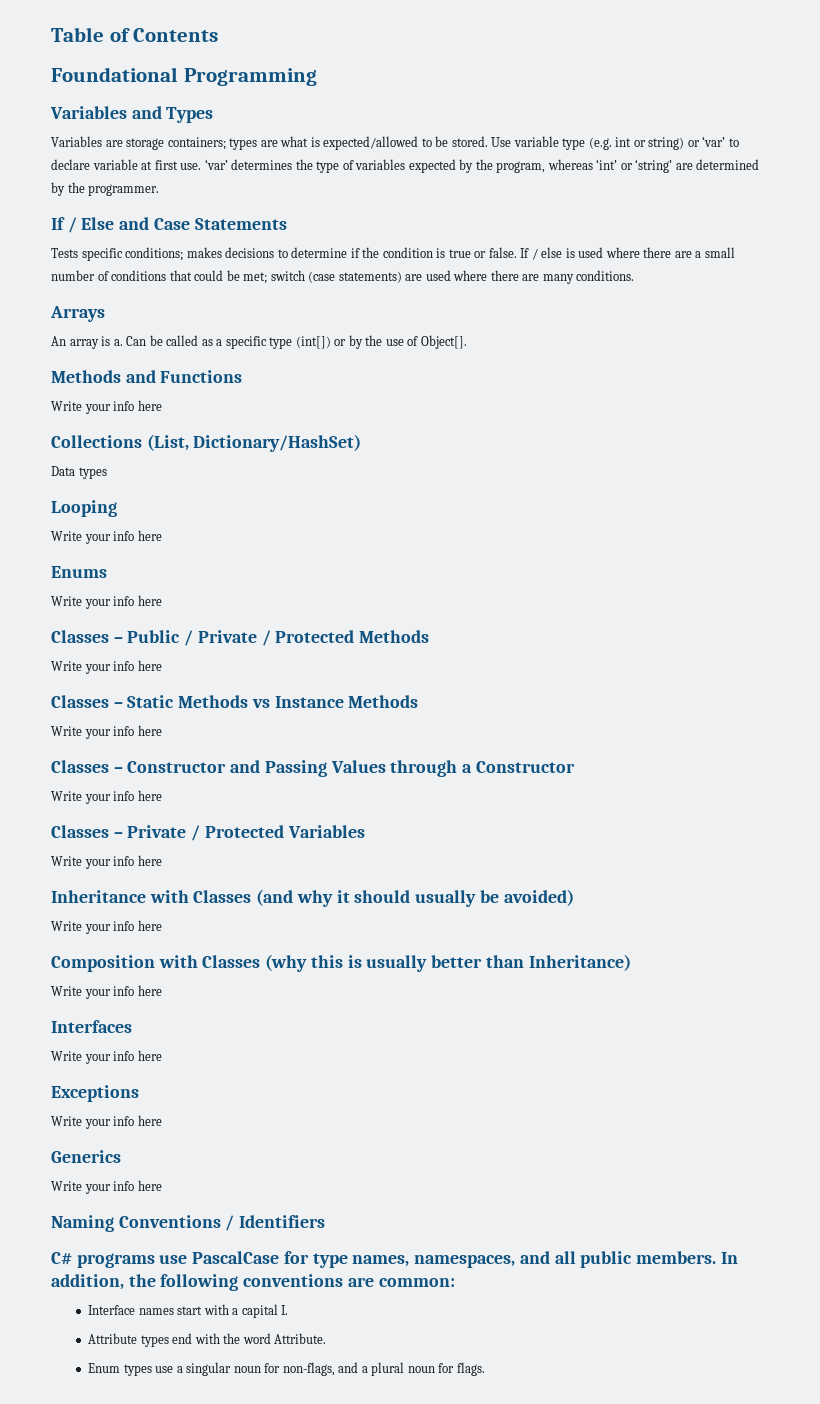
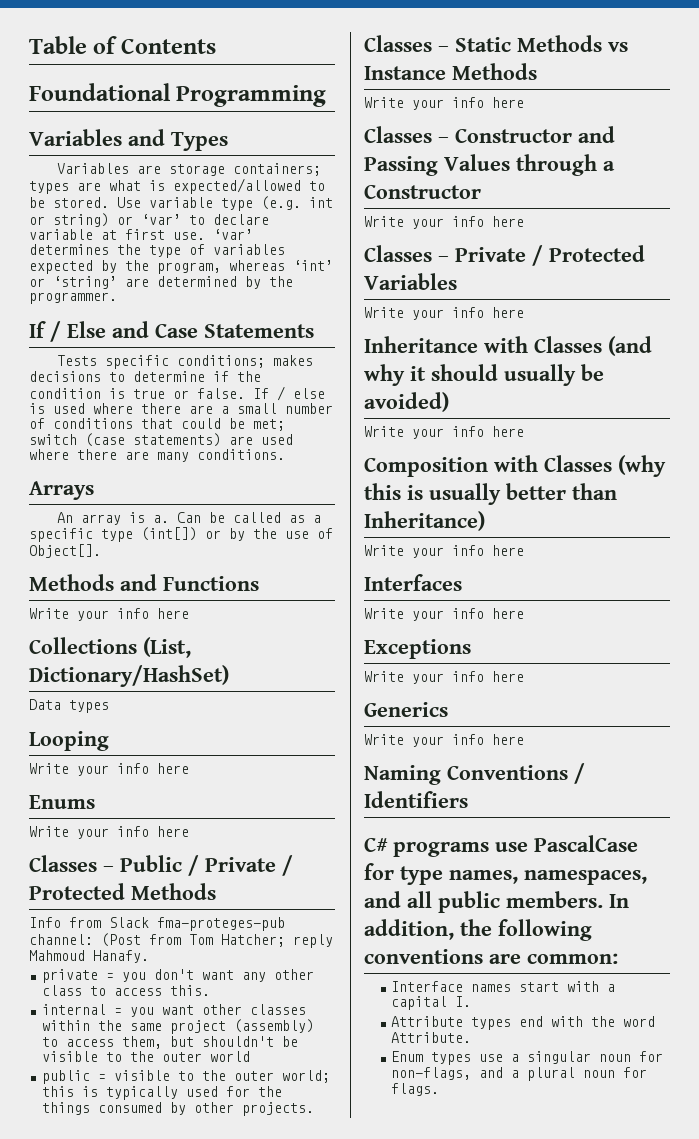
  Classes – Public / Private / Protected Methods
- Write your info here
+ Info from Slack fma-proteges-pub channel: (Post from Tom Hatcher; reply Mahmoud Hanafy.
+ private = you don't want any other class to access this.
+ internal = you want other classes within the same project (assembly) to access them, but shouldn't be visible to the outer world
+ public = visible to the outer world; this is typically used for the things consumed by other projects.

